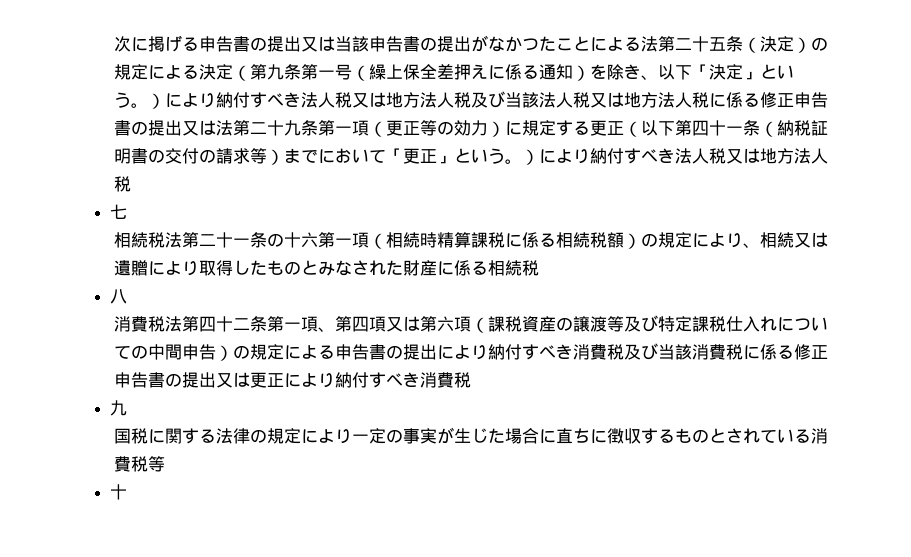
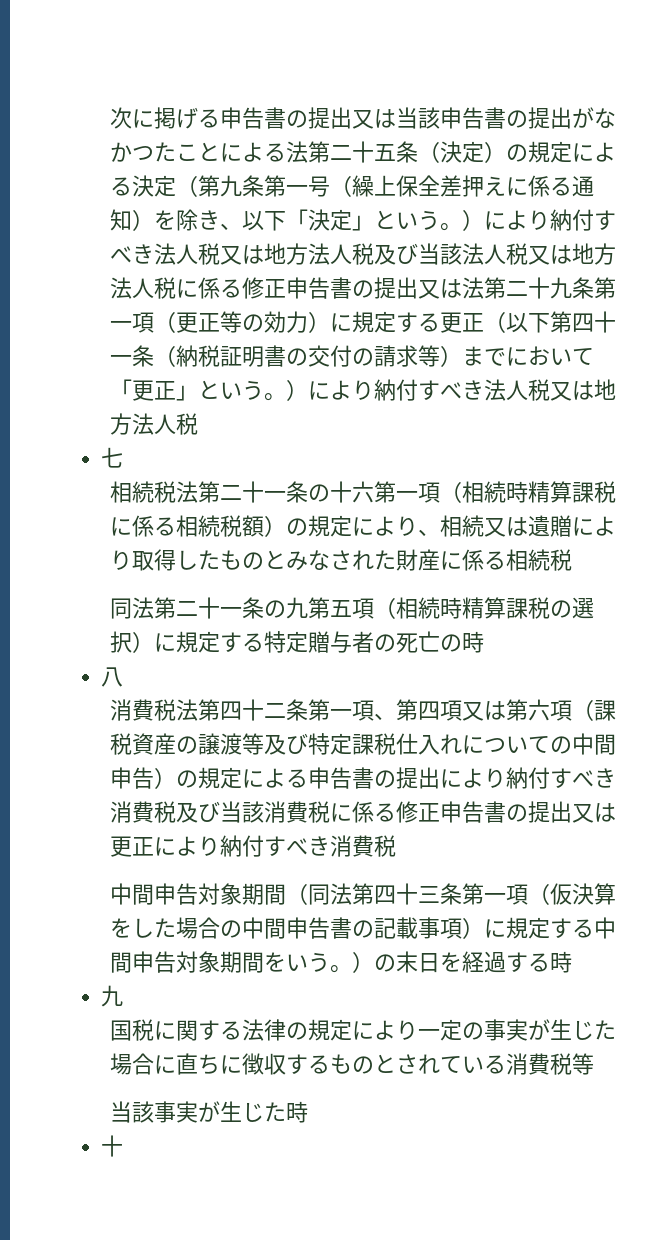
+ 同法第二十一条の九第五項（相続時精算課税の選択）に規定する特定贈与者の死亡の時
+ 中間申告対象期間（同法第四十三条第一項（仮決算をした場合の中間申告書の記載事項）に規定する中間申告対象期間をいう。）の末日を経過する時
+ 当該事実が生じた時

